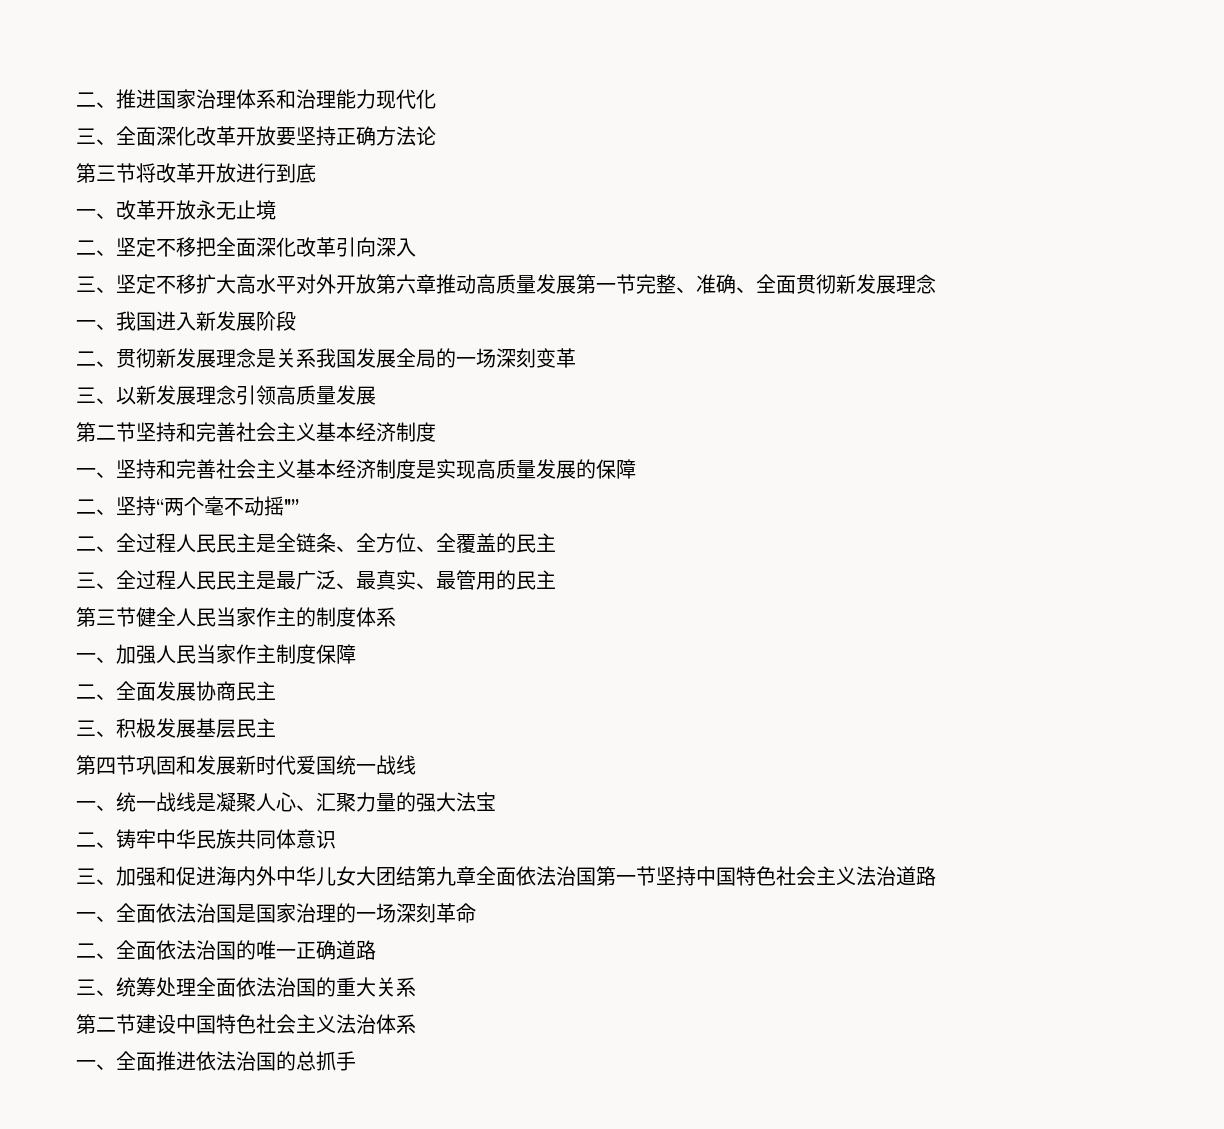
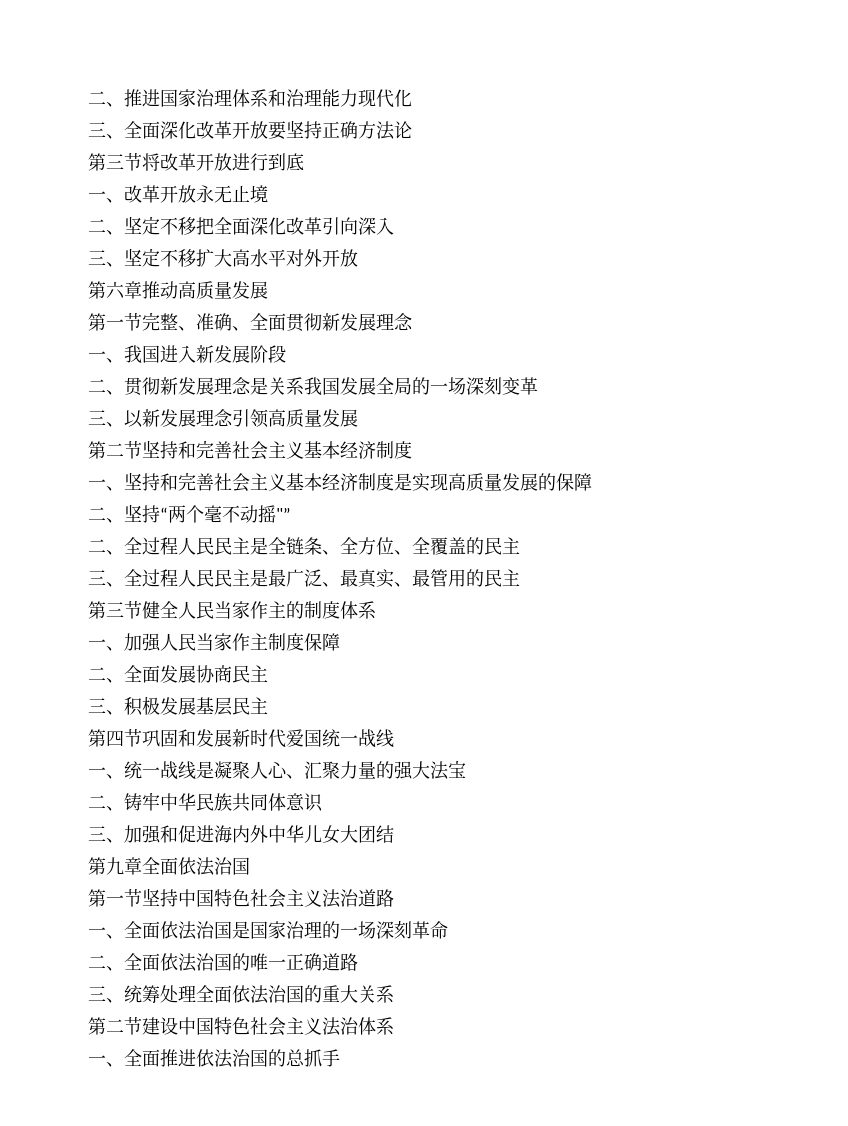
- 三、坚定不移扩大高水平对外开放第六章推动高质量发展第一节完整、准确、全面贯彻新发展理念
+ 三、坚定不移扩大高水平对外开放
+ 第六章推动高质量发展
+ 第一节完整、准确、全面贯彻新发展理念
- 三、加强和促进海内外中华儿女大团结第九章全面依法治国第一节坚持中国特色社会主义法治道路
+ 三、加强和促进海内外中华儿女大团结
+ 第九章全面依法治国
+ 第一节坚持中国特色社会主义法治道路

